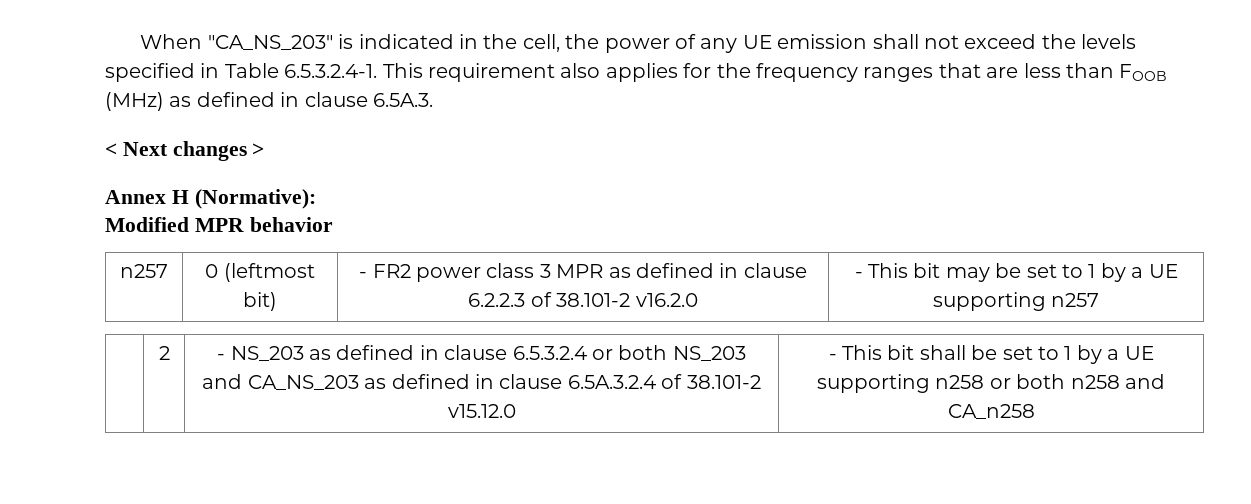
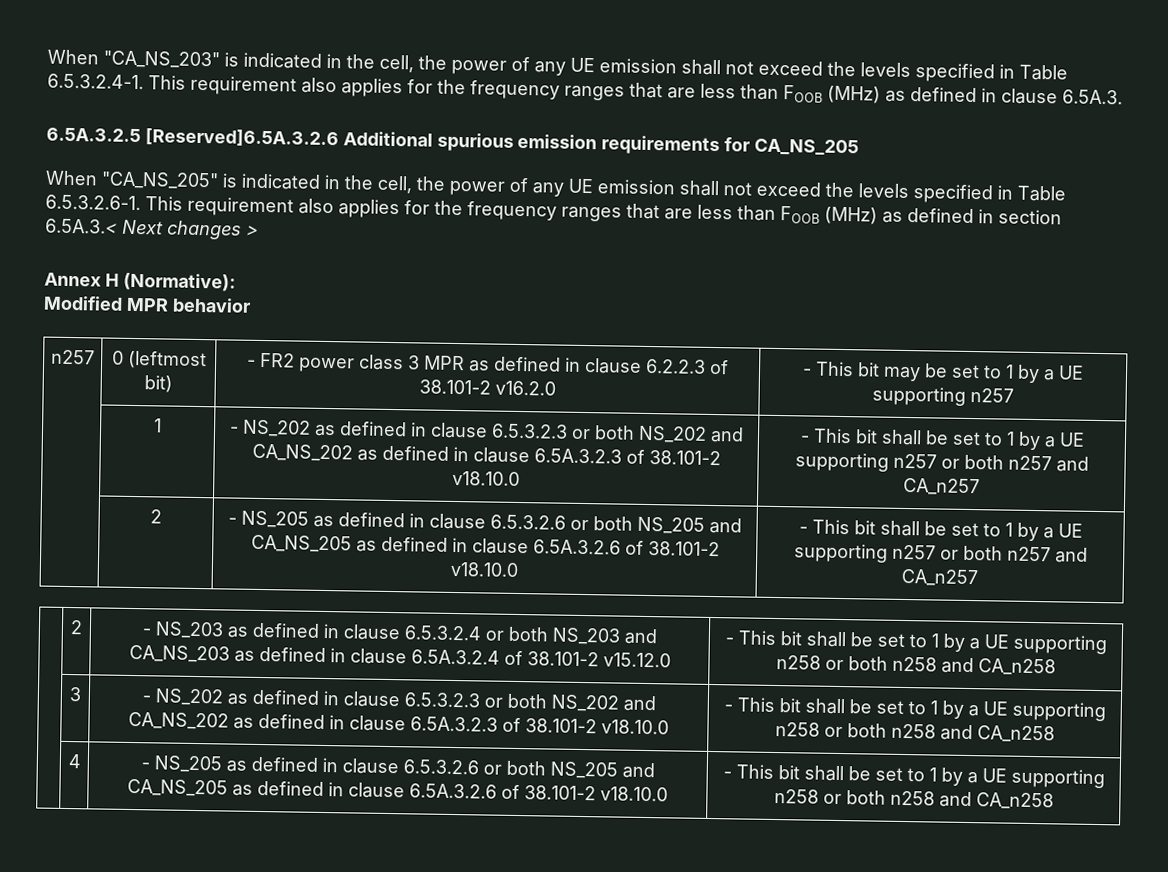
- < Next changes >
+ 6.5A.3.2.5 [Reserved]6.5A.3.2.6 Additional spurious emission requirements for CA_NS_205
+ When "CA_NS_205" is indicated in the cell, the power of any UE emission shall not exceed the levels specified in Table 6.5.3.2.6-1. This requirement also applies for the frequency ranges that are less than FOOB (MHz) as defined in section 6.5A.3.< Next changes >
+ | 1 | - NS_202 as defined in clause 6.5.3.2.3 or both NS_202 and CA_NS_202 as defined in clause 6.5A.3.2.3 of 38.101-2 v18.10.0 | - This bit shall be set to 1 by a UE supporting n257 or both n257 and CA_n257
+ | 2 | - NS_205 as defined in clause 6.5.3.2.6 or both NS_205 and CA_NS_205 as defined in clause 6.5A.3.2.6 of 38.101-2 v18.10.0 | - This bit shall be set to 1 by a UE supporting n257 or both n257 and CA_n257
+ | 3 | - NS_202 as defined in clause 6.5.3.2.3 or both NS_202 and CA_NS_202 as defined in clause 6.5A.3.2.3 of 38.101-2 v18.10.0 | - This bit shall be set to 1 by a UE supporting n258 or both n258 and CA_n258
+ | 4 | - NS_205 as defined in clause 6.5.3.2.6 or both NS_205 and CA_NS_205 as defined in clause 6.5A.3.2.6 of 38.101-2 v18.10.0 | - This bit shall be set to 1 by a UE supporting n258 or both n258 and CA_n258

